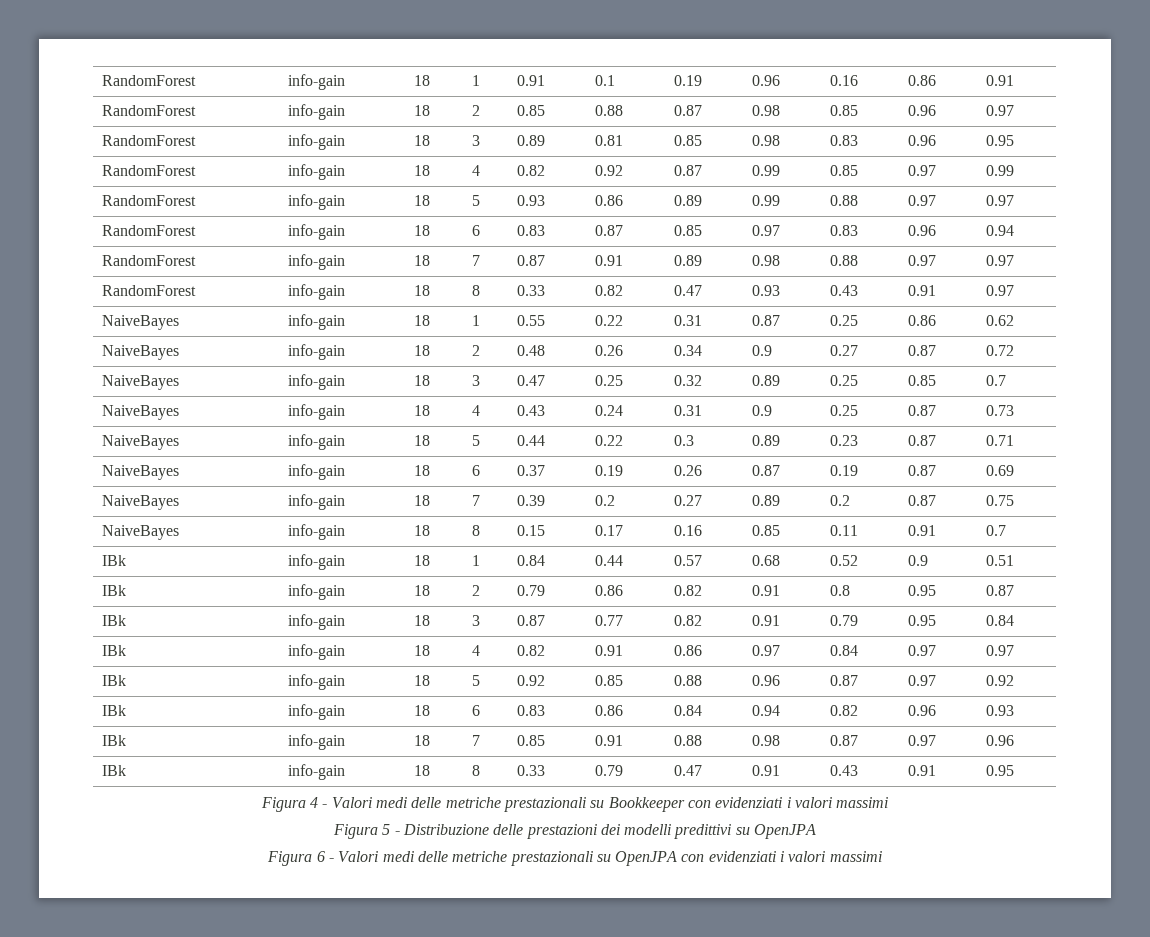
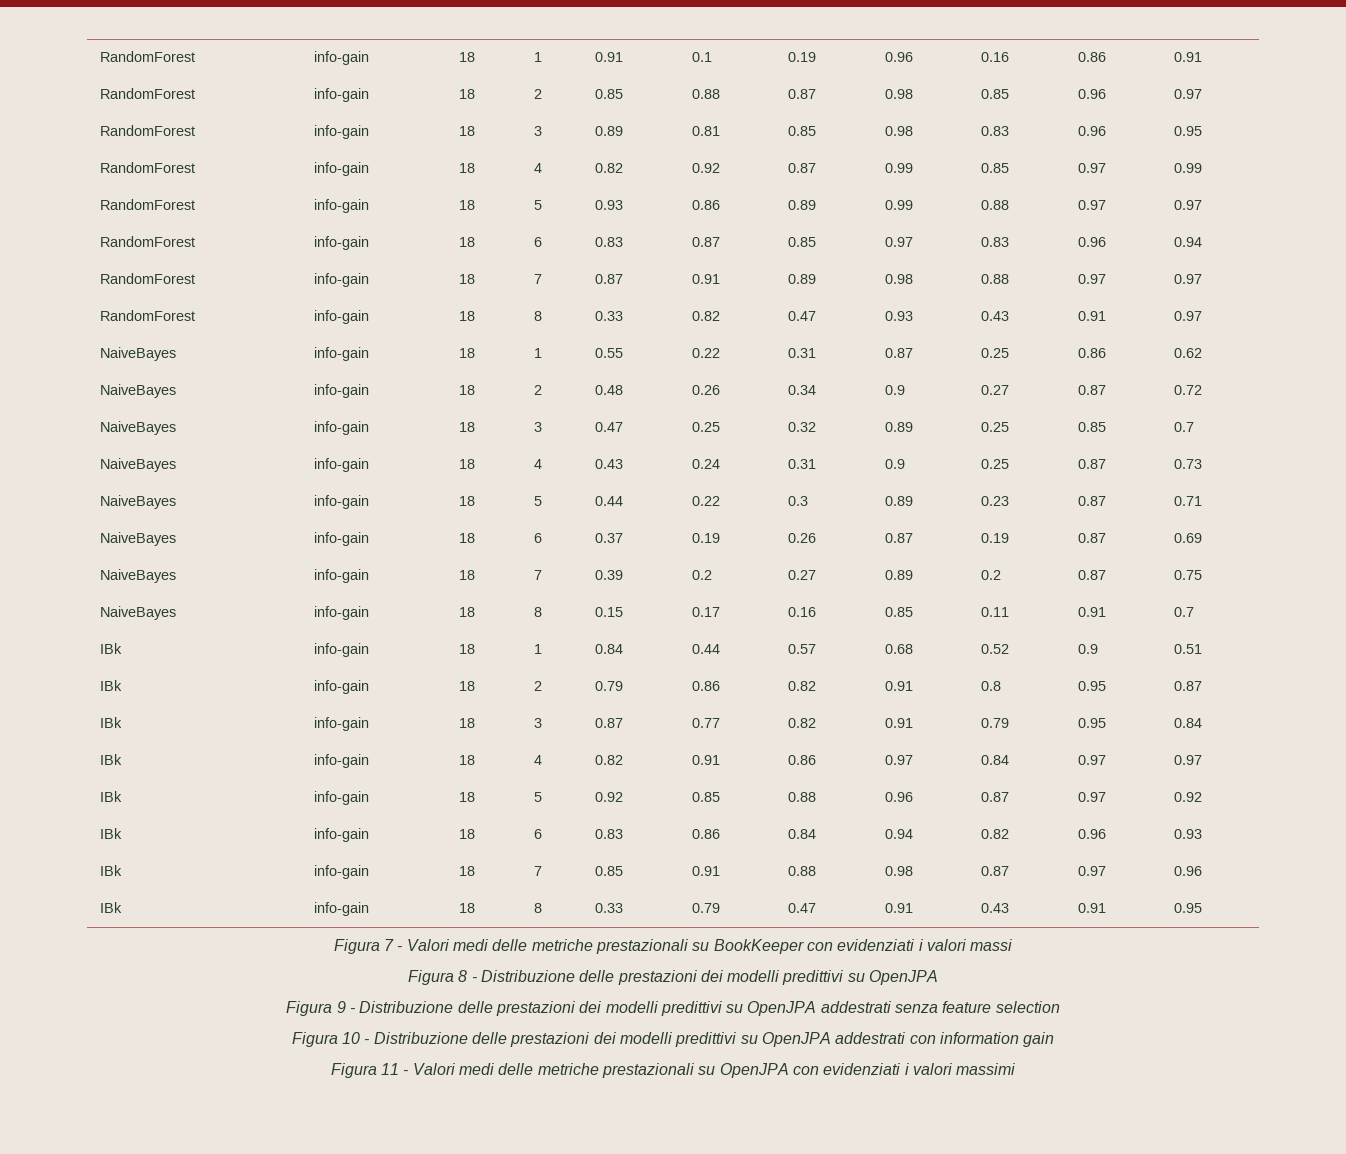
- Figura 4 - Valori medi delle metriche prestazionali su Bookkeeper con evidenziati i valori massimi
- Figura 5 - Distribuzione delle prestazioni dei modelli predittivi su OpenJPA
+ Figura 7 - Valori medi delle metriche prestazionali su BookKeeper con evidenziati i valori massi
+ Figura 8 - Distribuzione delle prestazioni dei modelli predittivi su OpenJPA
- Figura 6 - Valori medi delle metriche prestazionali su OpenJPA con evidenziati i valori massimi
+ Figura 9 - Distribuzione delle prestazioni dei modelli predittivi su OpenJPA addestrati senza feature selection
+ Figura 10 - Distribuzione delle prestazioni dei modelli predittivi su OpenJPA addestrati con information gain
+ Figura 11 - Valori medi delle metriche prestazionali su OpenJPA con evidenziati i valori massimi

